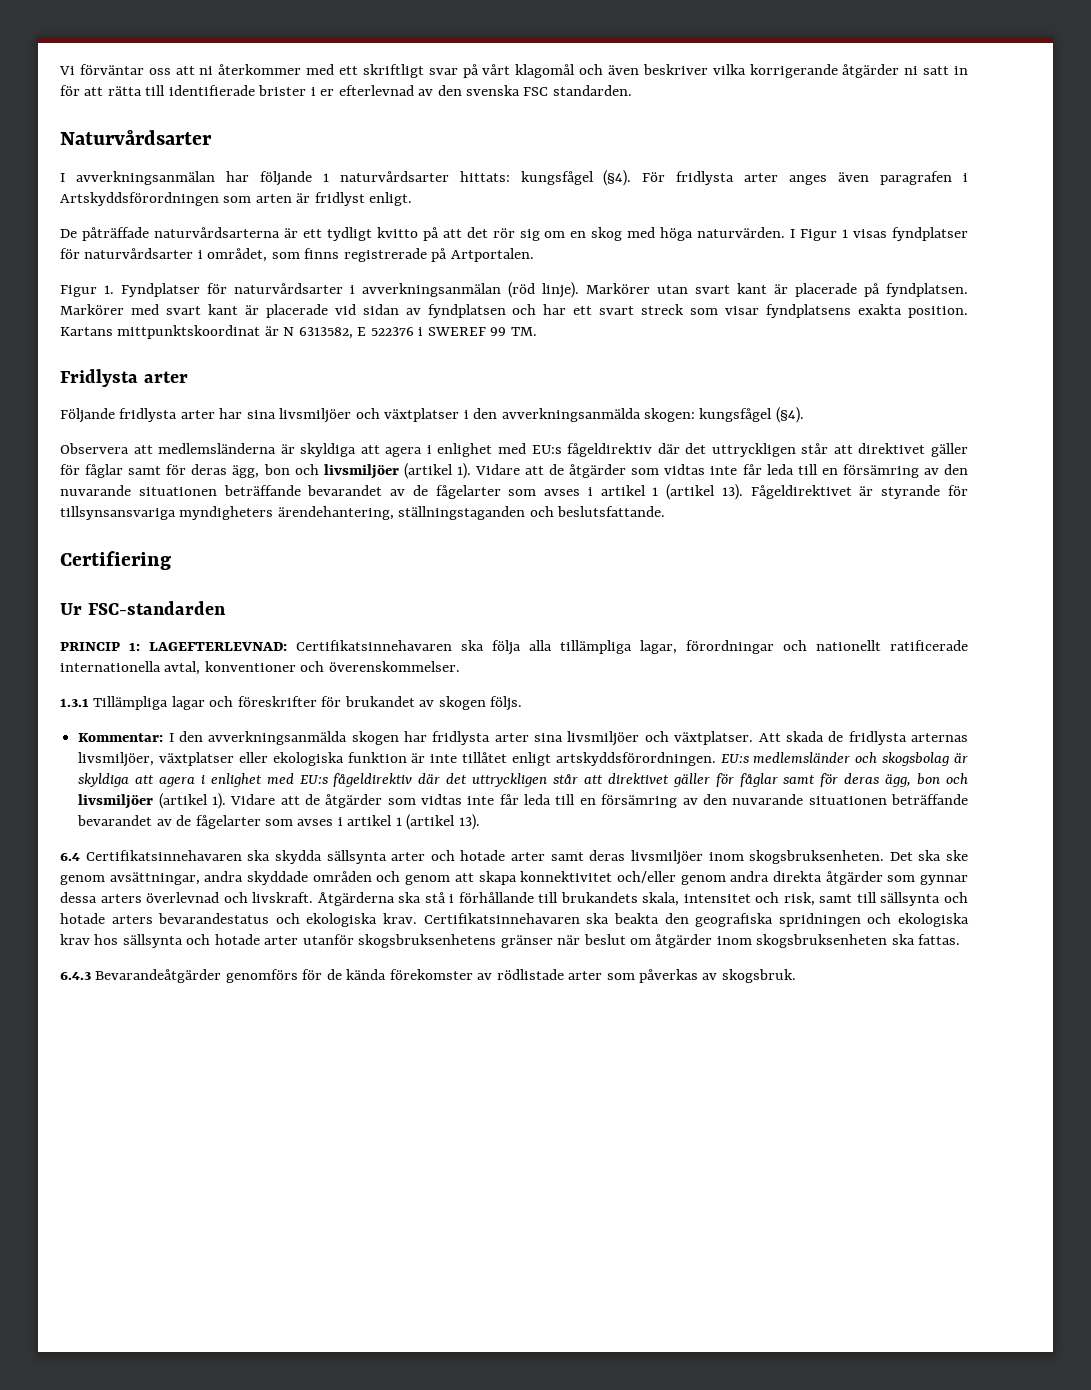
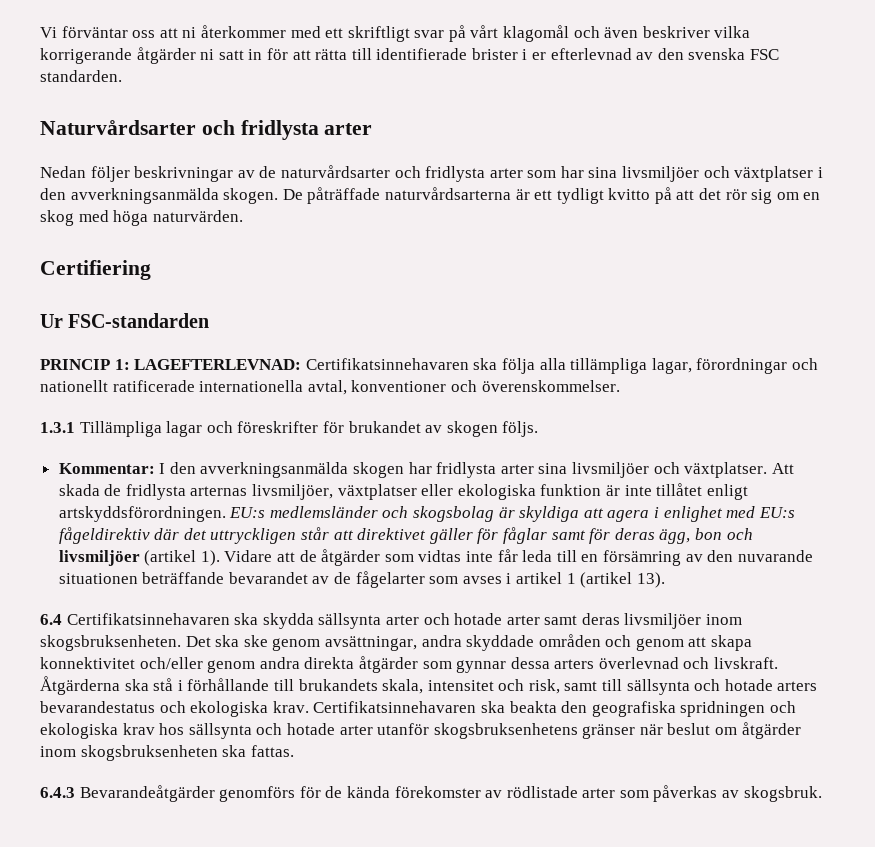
- Naturvårdsarter
- I avverkningsanmälan har följande 1 naturvårdsarter hittats: kungsfågel (§4). För fridlysta arter anges även paragrafen i Artskyddsförordningen som arten är fridlyst enligt.
- De påträffade naturvårdsarterna är ett tydligt kvitto på att det rör sig om en skog med höga naturvärden. I Figur 1 visas fyndplatser för naturvårdsarter i området, som finns registrerade på Artportalen.
- Figur 1. Fyndplatser för naturvårdsarter i avverkningsanmälan (röd linje). Markörer utan svart kant är placerade på fyndplatsen. Markörer med svart kant är placerade vid sidan av fyndplatsen och har ett svart streck som visar fyndplatsens exakta position. Kartans mittpunktskoordinat är N 6313582, E 522376 i SWEREF 99 TM.
- Fridlysta arter
- Följande fridlysta arter har sina livsmiljöer och växtplatser i den avverkningsanmälda skogen: kungsfågel (§4).
- Observera att medlemsländerna är skyldiga att agera i enlighet med EU:s fågeldirektiv där det uttryckligen står att direktivet gäller för fåglar samt för deras ägg, bon och livsmiljöer (artikel 1). Vidare att de åtgärder som vidtas inte får leda till en försämring av den nuvarande situationen beträffande bevarandet av de fågelarter som avses i artikel 1 (artikel 13). Fågeldirektivet är styrande för tillsynsansvariga myndigheters ärendehantering, ställningstaganden och beslutsfattande.
+ Naturvårdsarter och fridlysta arter
+ Nedan följer beskrivningar av de naturvårdsarter och fridlysta arter som har sina livsmiljöer och växtplatser i den avverkningsanmälda skogen. De påträffade naturvårdsarterna är ett tydligt kvitto på att det rör sig om en skog med höga naturvärden.

